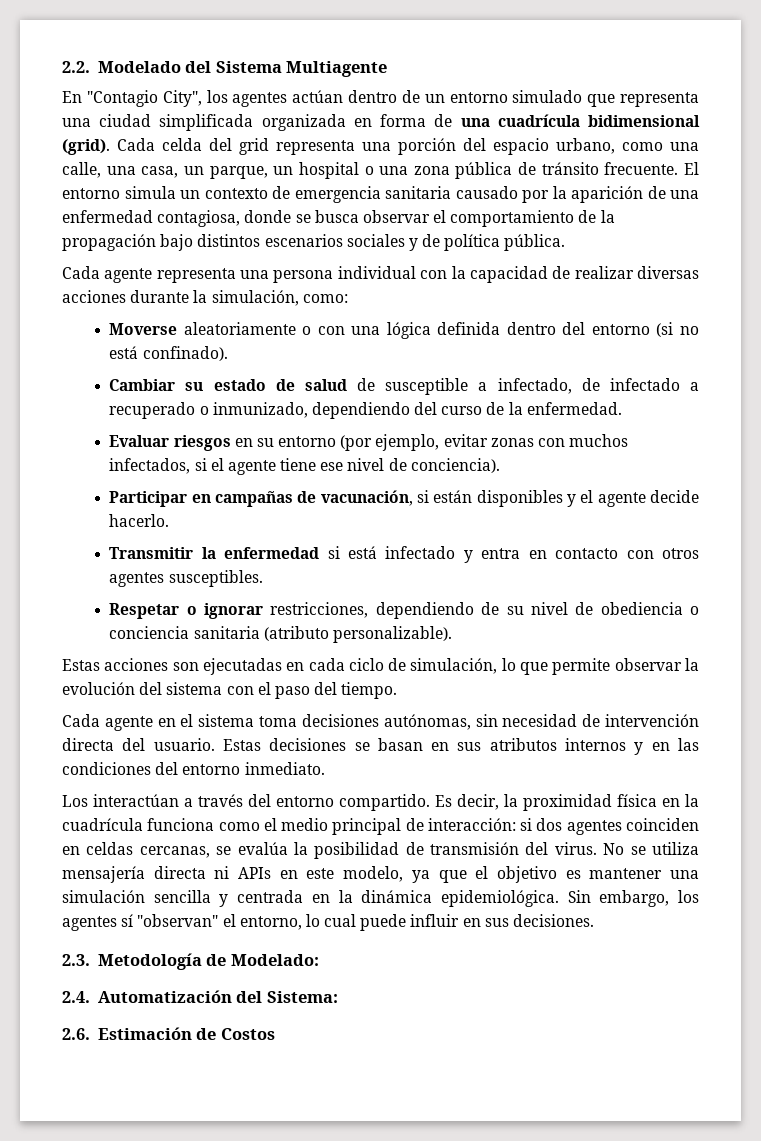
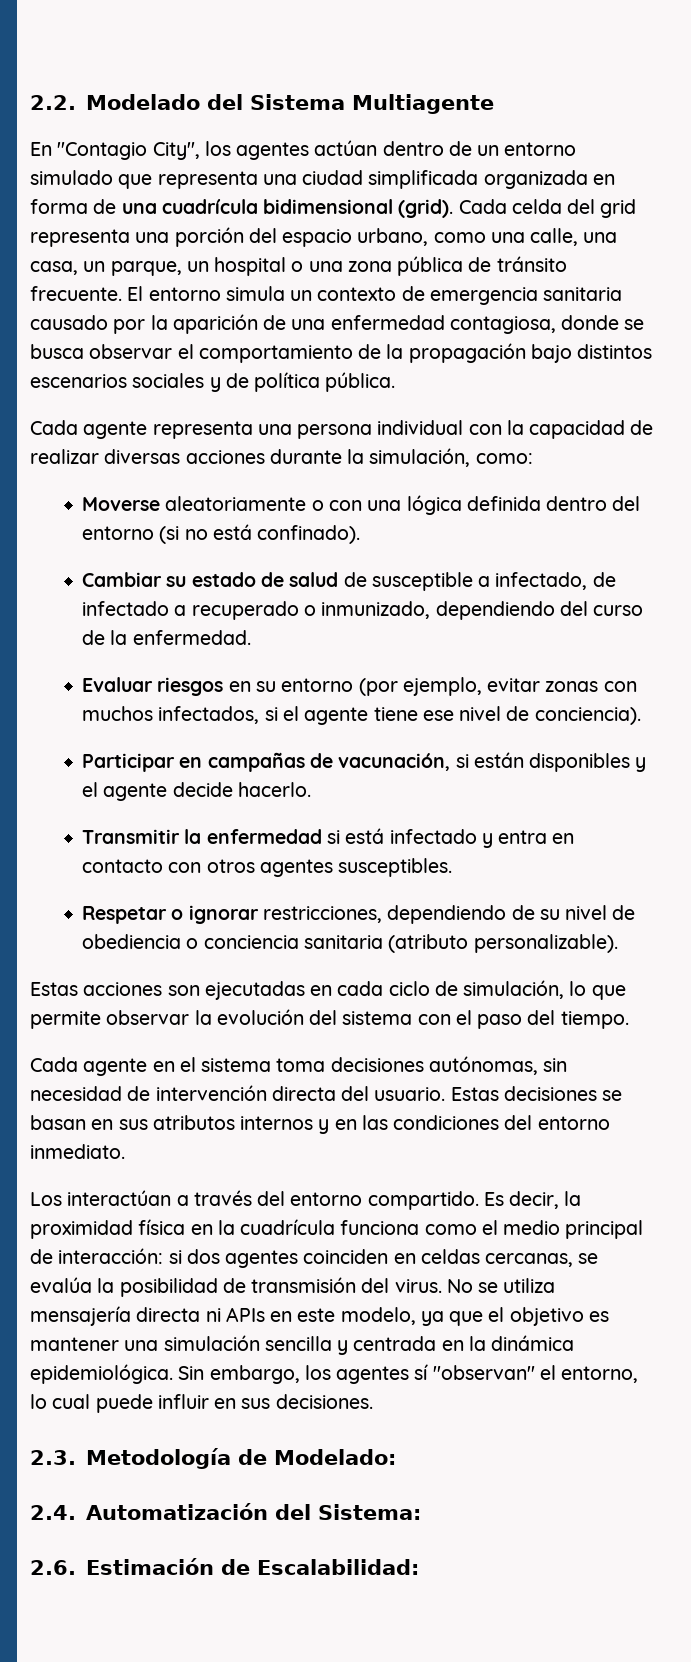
- 2.6. Estimación de Costos
+ 2.6. Estimación de Escalabilidad:

